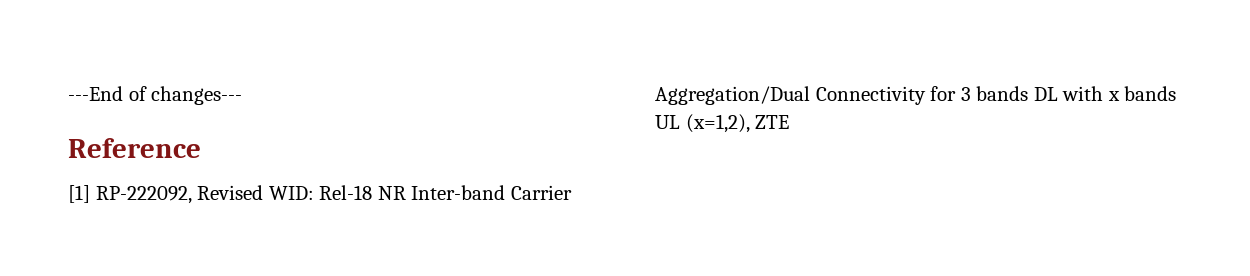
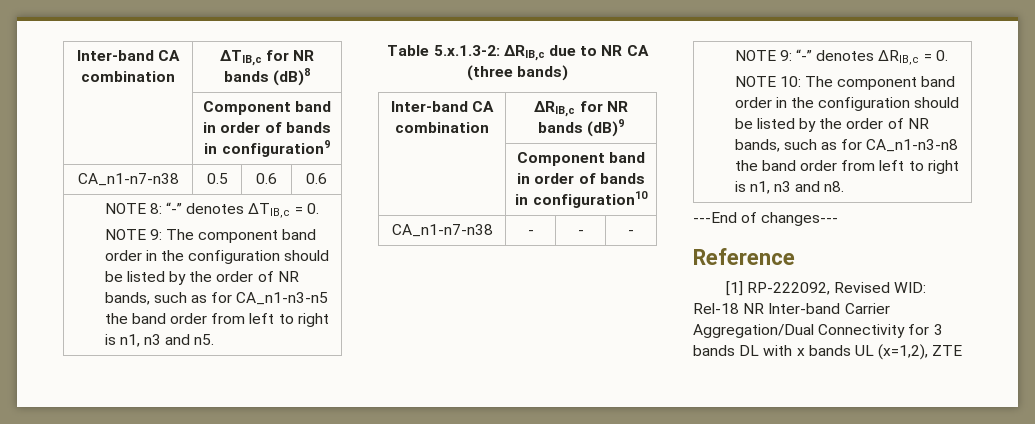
+ Inter-band CA combination | ΔTIB,c for NR bands (dB)8
+ | Component band in order of bands in configuration9
+ CA_n1-n7-n38 | 0.5 | 0.6 | 0.6
+ NOTE 8: “-” denotes ΔTIB,c = 0.
+ NOTE 9: The component band order in the configuration should be listed by the order of NR bands, such as for CA_n1-n3-n5 the band order from left to right is n1, n3 and n5.
+ Table 5.x.1.3-2: ΔRIB,c due to NR CA (three bands)
+ Inter-band CA combination | ΔRIB,c for NR bands (dB)9
+ | Component band in order of bands in configuration10
+ CA_n1-n7-n38 | - | - | -
+ NOTE 9: “-” denotes ΔRIB,c = 0.
+ NOTE 10: The component band order in the configuration should be listed by the order of NR bands, such as for CA_n1-n3-n8 the band order from left to right is n1, n3 and n8.

